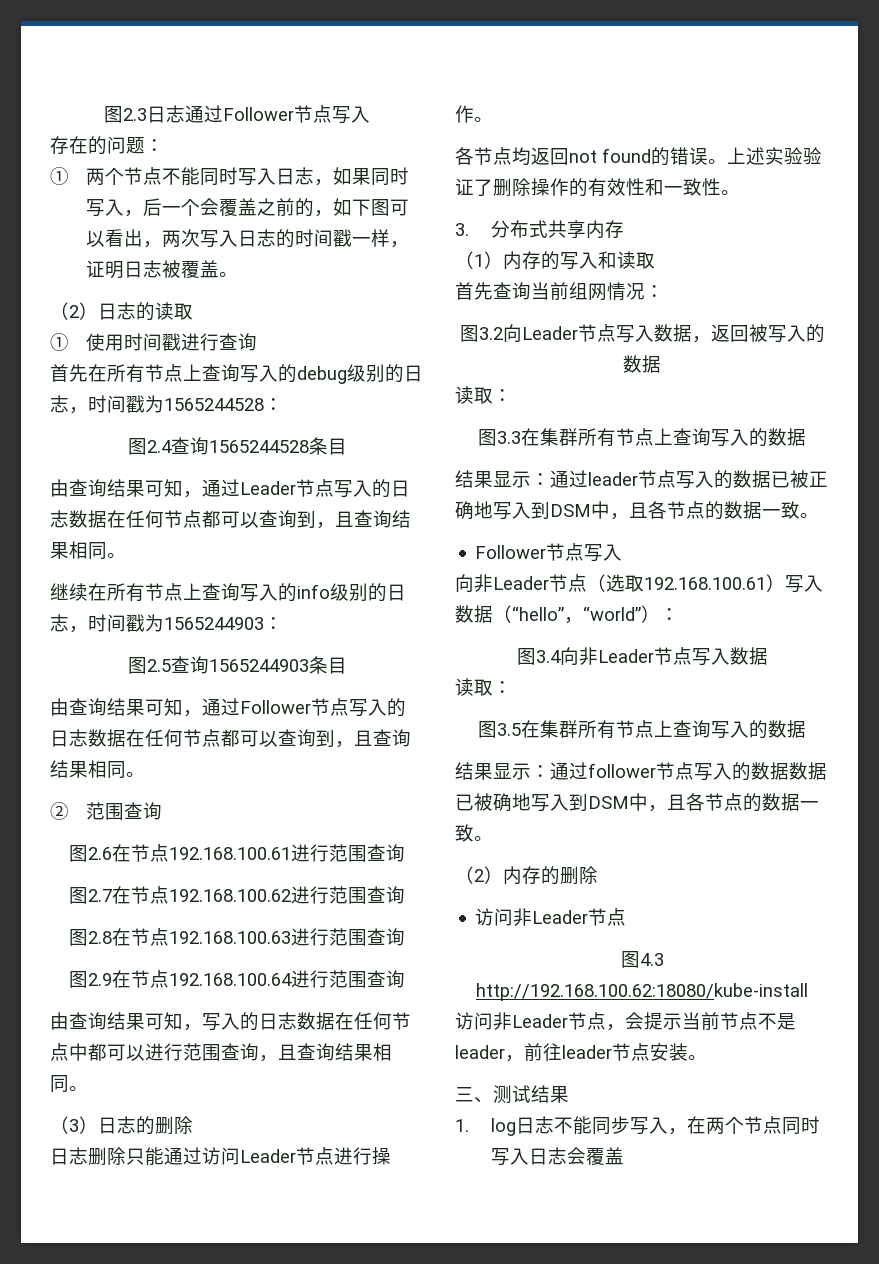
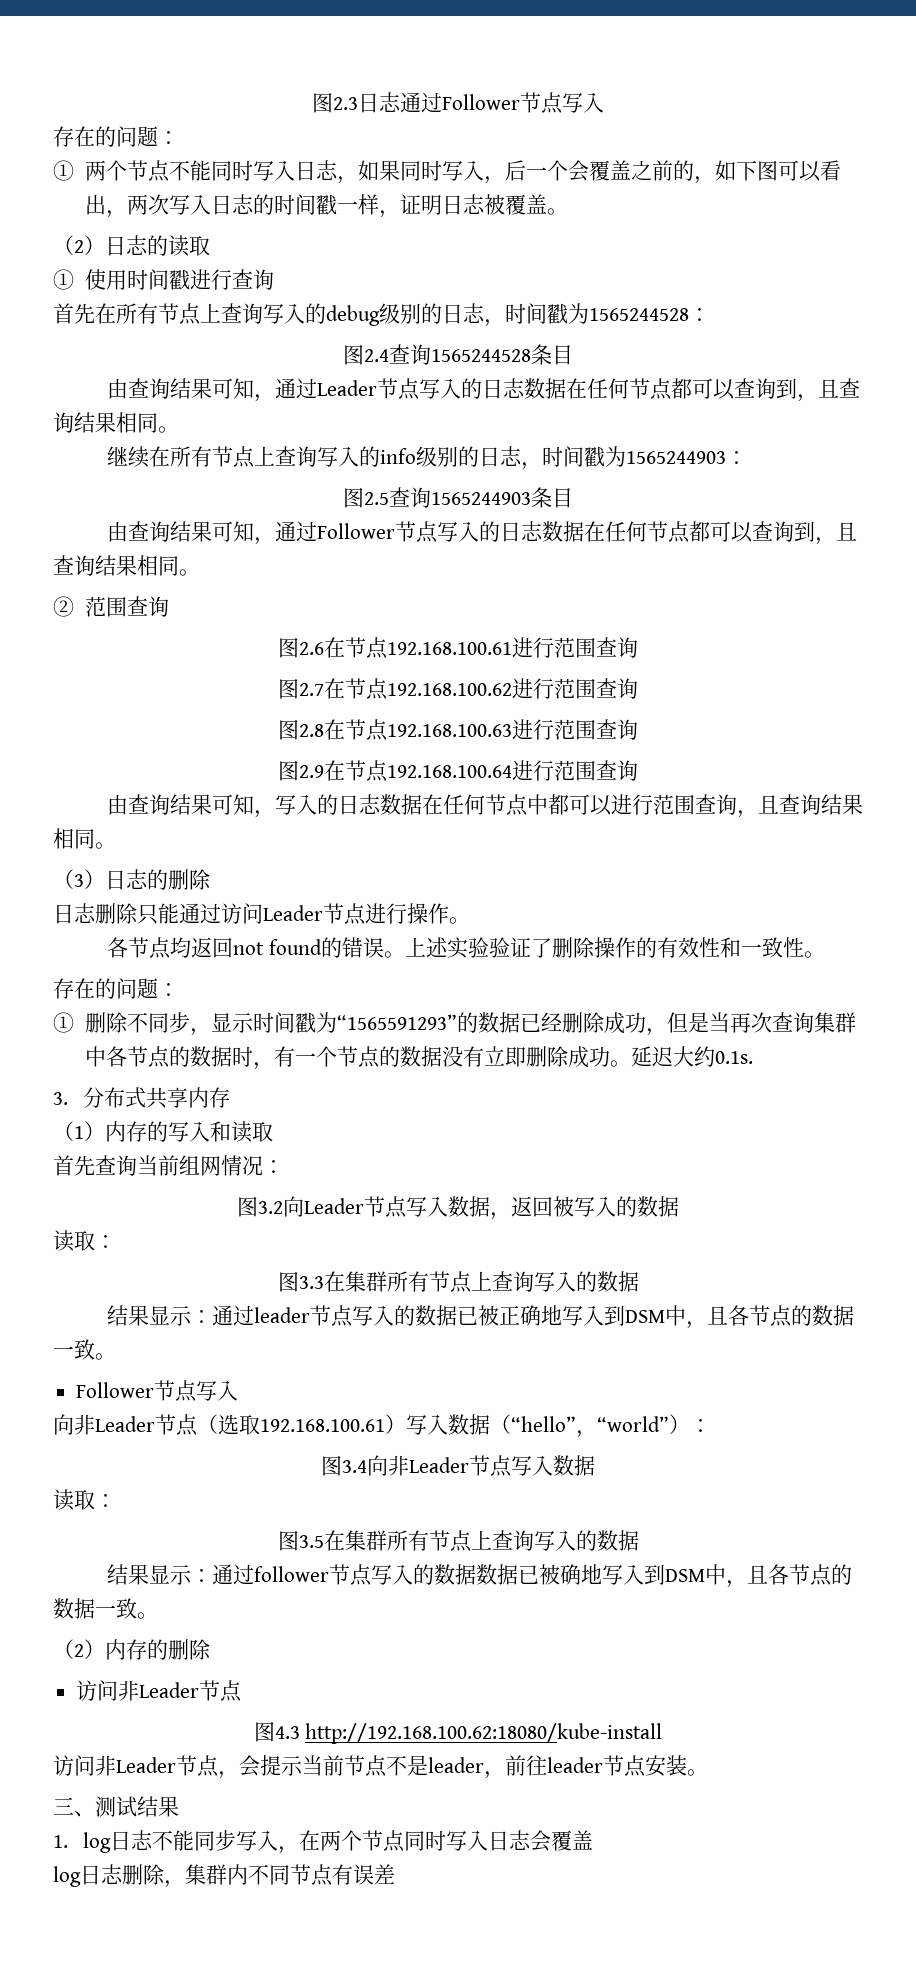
  上述实验验证了删除操作的有效性和一致性。
+ 存在的问题：
+ ①删除不同步，显示时间戳为“1565591293”的数据已经删除成功，但是当再次查询集群中各节点的数据时，有一个节点的数据没有立即删除成功。延迟大约0.1s.
+ log日志删除，集群内不同节点有误差

